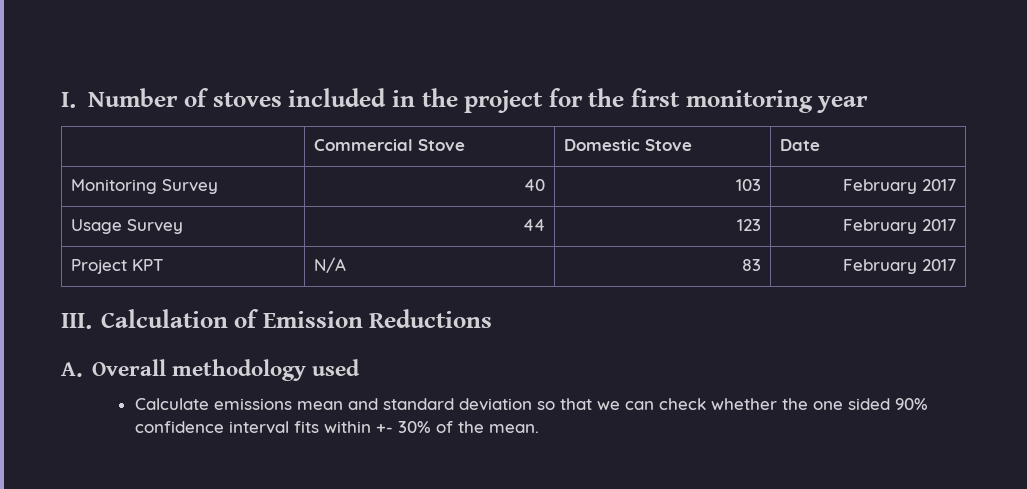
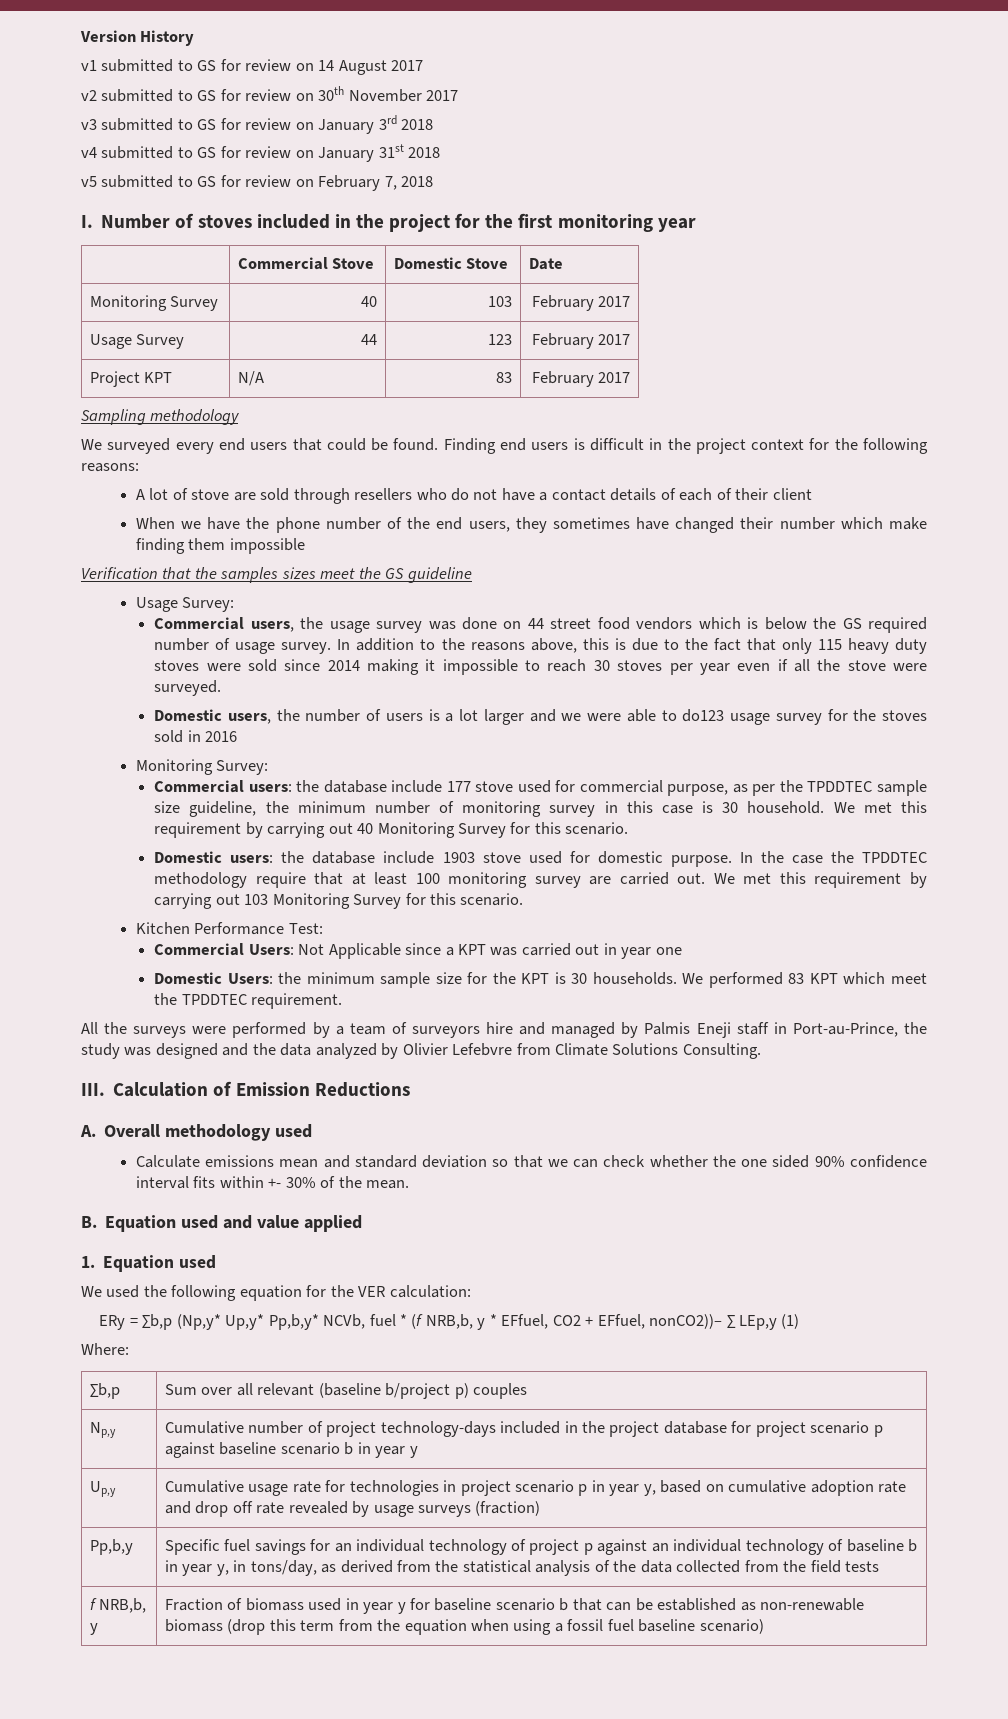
+ Version History
+ v1 submitted to GS for review on 14 August 2017
+ v2 submitted to GS for review on 30th November 2017
+ v3 submitted to GS for review on January 3rd 2018
+ v4 submitted to GS for review on January 31st 2018
+ v5 submitted to GS for review on February 7, 2018
+ Sampling methodology
+ We surveyed every end users that could be found. Finding end users is difficult in the project context for the following reasons:
+ A lot of stove are sold through resellers who do not have a contact details of each of their client
+ When we have the phone number of the end users, they sometimes have changed their number which make finding them impossible
+ Verification that the samples sizes meet the GS guideline
+ Usage Survey:
+ Commercial users, the usage survey was done on 44 street food vendors which is below the GS required number of usage survey. In addition to the reasons above, this is due to the fact that only 115 heavy duty stoves were sold since 2014 making it impossible to reach 30 stoves per year even if all the stove were surveyed.
+ Domestic users, the number of users is a lot larger and we were able to do123 usage survey for the stoves sold in 2016
+ Monitoring Survey:
+ Commercial users: the database include 177 stove used for commercial purpose, as per the TPDDTEC sample size guideline, the minimum number of monitoring survey in this case is 30 household. We met this requirement by carrying out 40 Monitoring Survey for this scenario.
+ Domestic users: the database include 1903 stove used for domestic purpose. In the case the TPDDTEC methodology require that at least 100 monitoring survey are carried out. We met this requirement by carrying out 103 Monitoring Survey for this scenario.
+ Kitchen Performance Test:
+ Commercial Users: Not Applicable since a KPT was carried out in year one
+ Domestic Users: the minimum sample size for the KPT is 30 households. We performed 83 KPT which meet the TPDDTEC requirement.
+ All the surveys were performed by a team of surveyors hire and managed by Palmis Eneji staff in Port-au-Prince, the study was designed and the data analyzed by Olivier Lefebvre from Climate Solutions Consulting.
+ B. Equation used and value applied
+ 1. Equation used
+ We used the following equation for the VER calculation:
+ ERy = ∑b,p (Np,y* Up,y* Pp,b,y* NCVb, fuel * (f NRB,b, y * EFfuel, CO2 + EFfuel, nonCO2))– ∑ LEp,y (1)
+ Where:
+ ∑b,p | Sum over all relevant (baseline b/project p) couples
+ Np,y | Cumulative number of project technology-days included in the project database for project scenario p against baseline scenario b in year y
+ Up,y | Cumulative usage rate for technologies in project scenario p in year y, based on cumulative adoption rate and drop off rate revealed by usage surveys (fraction)
+ Pp,b,y | Specific fuel savings for an individual technology of project p against an individual technology of baseline b in year y, in tons/day, as derived from the statistical analysis of the data collected from the field tests
+ f NRB,b, y | Fraction of biomass used in year y for baseline scenario b that can be established as non-renewable biomass (drop this term from the equation when using a fossil fuel baseline scenario)

